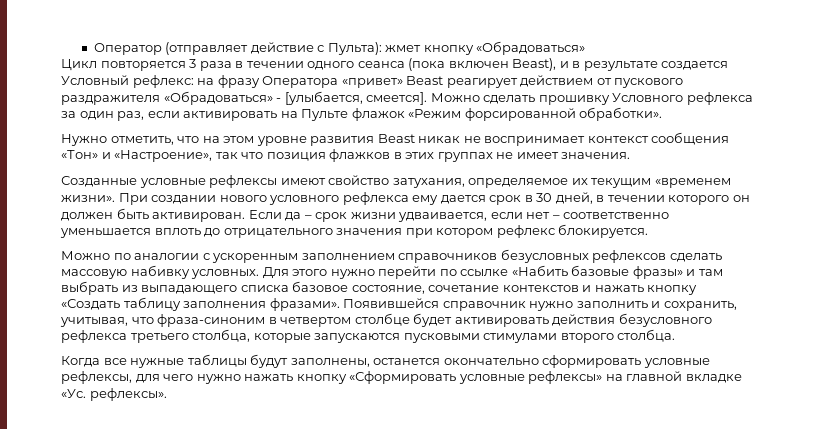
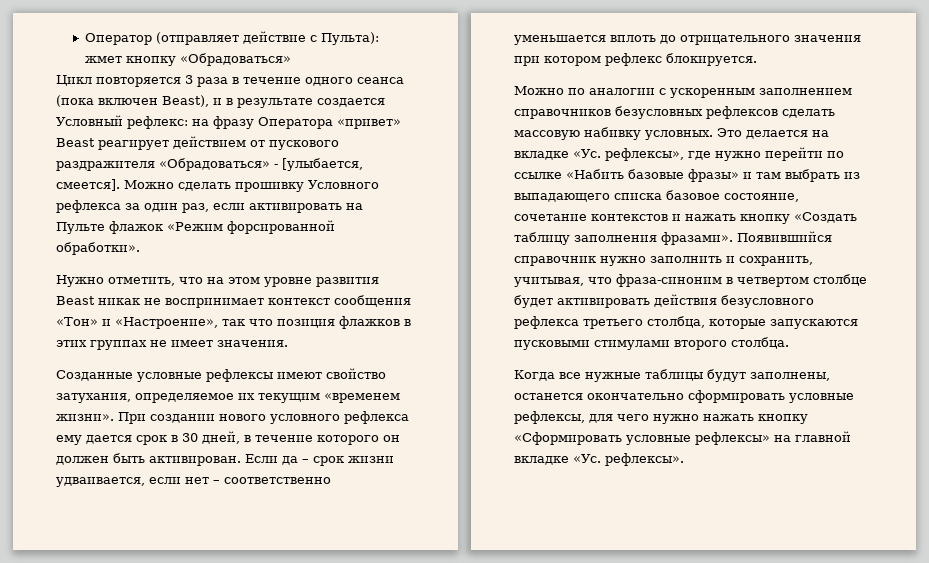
- Цикл повторяется 3 раза в течении одного сеанса (пока включен Beast), и в результате создается Условный рефлекс: на фразу Оператора «привет» Beast реагирует действием от пускового раздражителя «Обрадоваться» - [улыбается, смеется].
+ Цикл повторяется 3 раза в течение одного сеанса (пока включен Beast), и в результате создается Условный рефлекс: на фразу Оператора «привет» Beast реагирует действием от пускового раздражителя «Обрадоваться» - [улыбается, смеется].
- При создании нового условного рефлекса ему дается срок в 30 дней, в течении которого он должен быть активирован.
+ При создании нового условного рефлекса ему дается срок в 30 дней, в течение которого он должен быть активирован.
- Для этого нужно перейти по ссылке «Набить базовые фразы» и там выбрать из выпадающего списка базовое состояние, сочетание контекстов и нажать кнопку «Создать таблицу заполнения фразами».
+ Это делается на вкладке «Ус. рефлексы», где нужно перейти по ссылке «Набить базовые фразы» и там выбрать из выпадающего списка базовое состояние, сочетание контекстов и нажать кнопку «Создать таблицу заполнения фразами».
- Появившейся справочник нужно заполнить и сохранить, учитывая, что фраза-синоним в четвертом столбце будет активировать действия безусловного рефлекса третьего столбца, которые запускаются пусковыми стимулами второго столбца.
+ Появившийся справочник нужно заполнить и сохранить, учитывая, что фраза-синоним в четвертом столбце будет активировать действия безусловного рефлекса третьего столбца, которые запускаются пусковыми стимулами второго столбца.

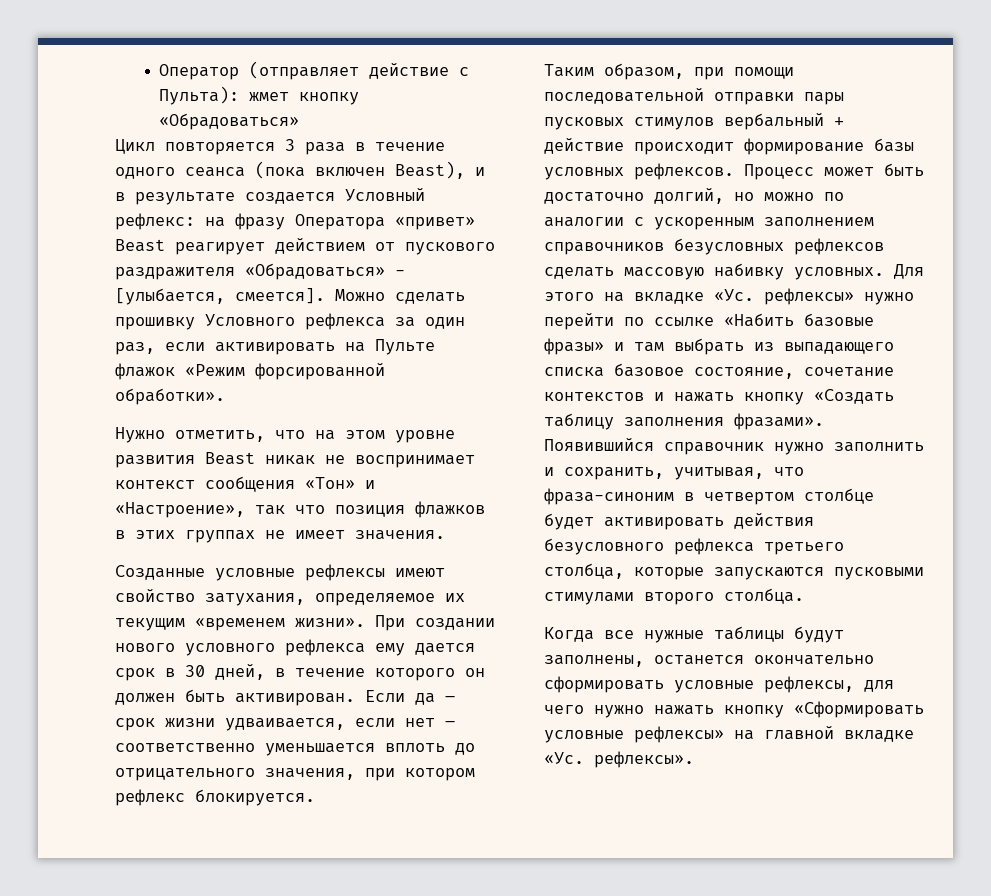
- Если да – срок жизни удваивается, если нет – соответственно уменьшается вплоть до отрицательного значения при котором рефлекс блокируется.
+ Если да – срок жизни удваивается, если нет – соответственно уменьшается вплоть до отрицательного значения, при котором рефлекс блокируется.
- Можно по аналогии с ускоренным заполнением справочников безусловных рефлексов сделать массовую набивку условных.
+ Таким образом, при помощи последовательной отправки пары пусковых стимулов вербальный + действие происходит формирование базы условных рефлексов. Процесс может быть достаточно долгий, но можно по аналогии с ускоренным заполнением справочников безусловных рефлексов сделать массовую набивку условных.
- Это делается на вкладке «Ус. рефлексы», где нужно перейти по ссылке «Набить базовые фразы» и там выбрать из выпадающего списка базовое состояние, сочетание контекстов и нажать кнопку «Создать таблицу заполнения фразами».
+ Для этого на вкладке «Ус. рефлексы» нужно перейти по ссылке «Набить базовые фразы» и там выбрать из выпадающего списка базовое состояние, сочетание контекстов и нажать кнопку «Создать таблицу заполнения фразами».

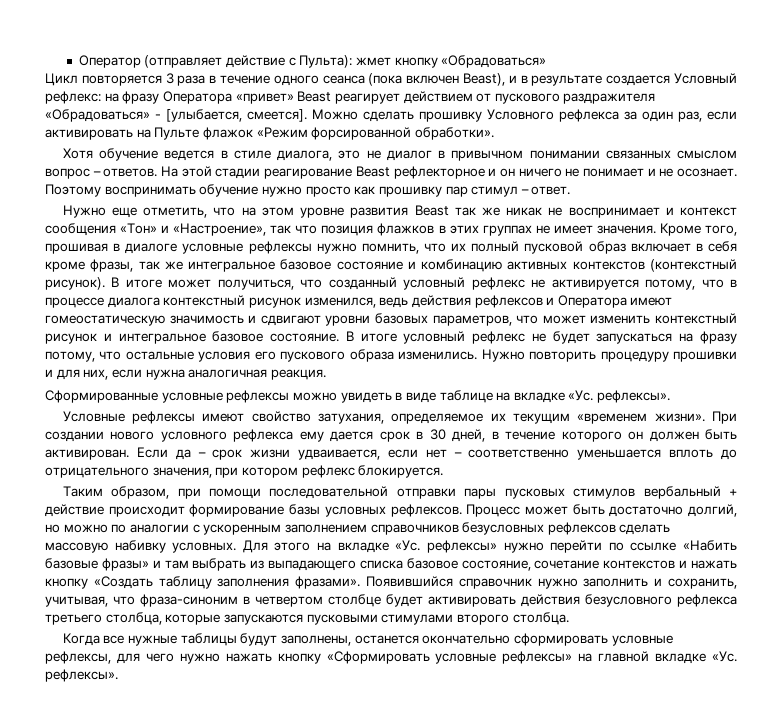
- Нужно отметить, что на этом уровне развития Beast никак не воспринимает контекст сообщения «Тон» и «Настроение», так что позиция флажков в этих группах не имеет значения.
- Созданные условные рефлексы имеют свойство затухания, определяемое их текущим «временем жизни».
+ Хотя обучение ведется в стиле диалога, это не диалог в привычном понимании связанных смыслом вопрос – ответов. На этой стадии реагирование Beast рефлекторное и он ничего не понимает и не осознает. Поэтому воспринимать обучение нужно просто как прошивку пар стимул – ответ.
+ Нужно еще отметить, что на этом уровне развития Beast так же никак не воспринимает и контекст сообщения «Тон» и «Настроение», так что позиция флажков в этих группах не имеет значения. Кроме того, прошивая в диалоге условные рефлексы нужно помнить, что их полный пусковой образ включает в себя кроме фразы, так же интегральное базовое состояние и комбинацию активных контекстов (контекстный рисунок). В итоге может получиться, что созданный условный рефлекс не активируется потому, что в процессе диалога контекстный рисунок изменился, ведь действия рефлексов и Оператора имеют гомеостатическую значимость и сдвигают уровни базовых параметров, что может изменить контекстный рисунок и интегральное базовое состояние. В итоге условный рефлекс не будет запускаться на фразу потому, что остальные условия его пускового образа изменились. Нужно повторить процедуру прошивки и для них, если нужна аналогичная реакция.
+ Сформированные условные рефлексы можно увидеть в виде таблице на вкладке «Ус. рефлексы».
+ Условные рефлексы имеют свойство затухания, определяемое их текущим «временем жизни».

